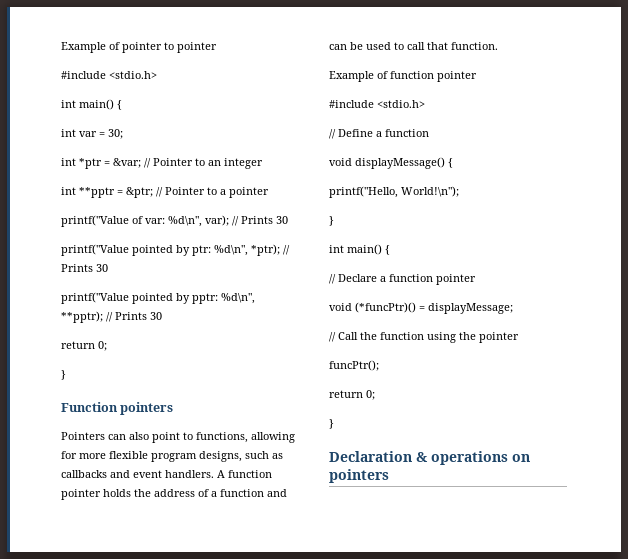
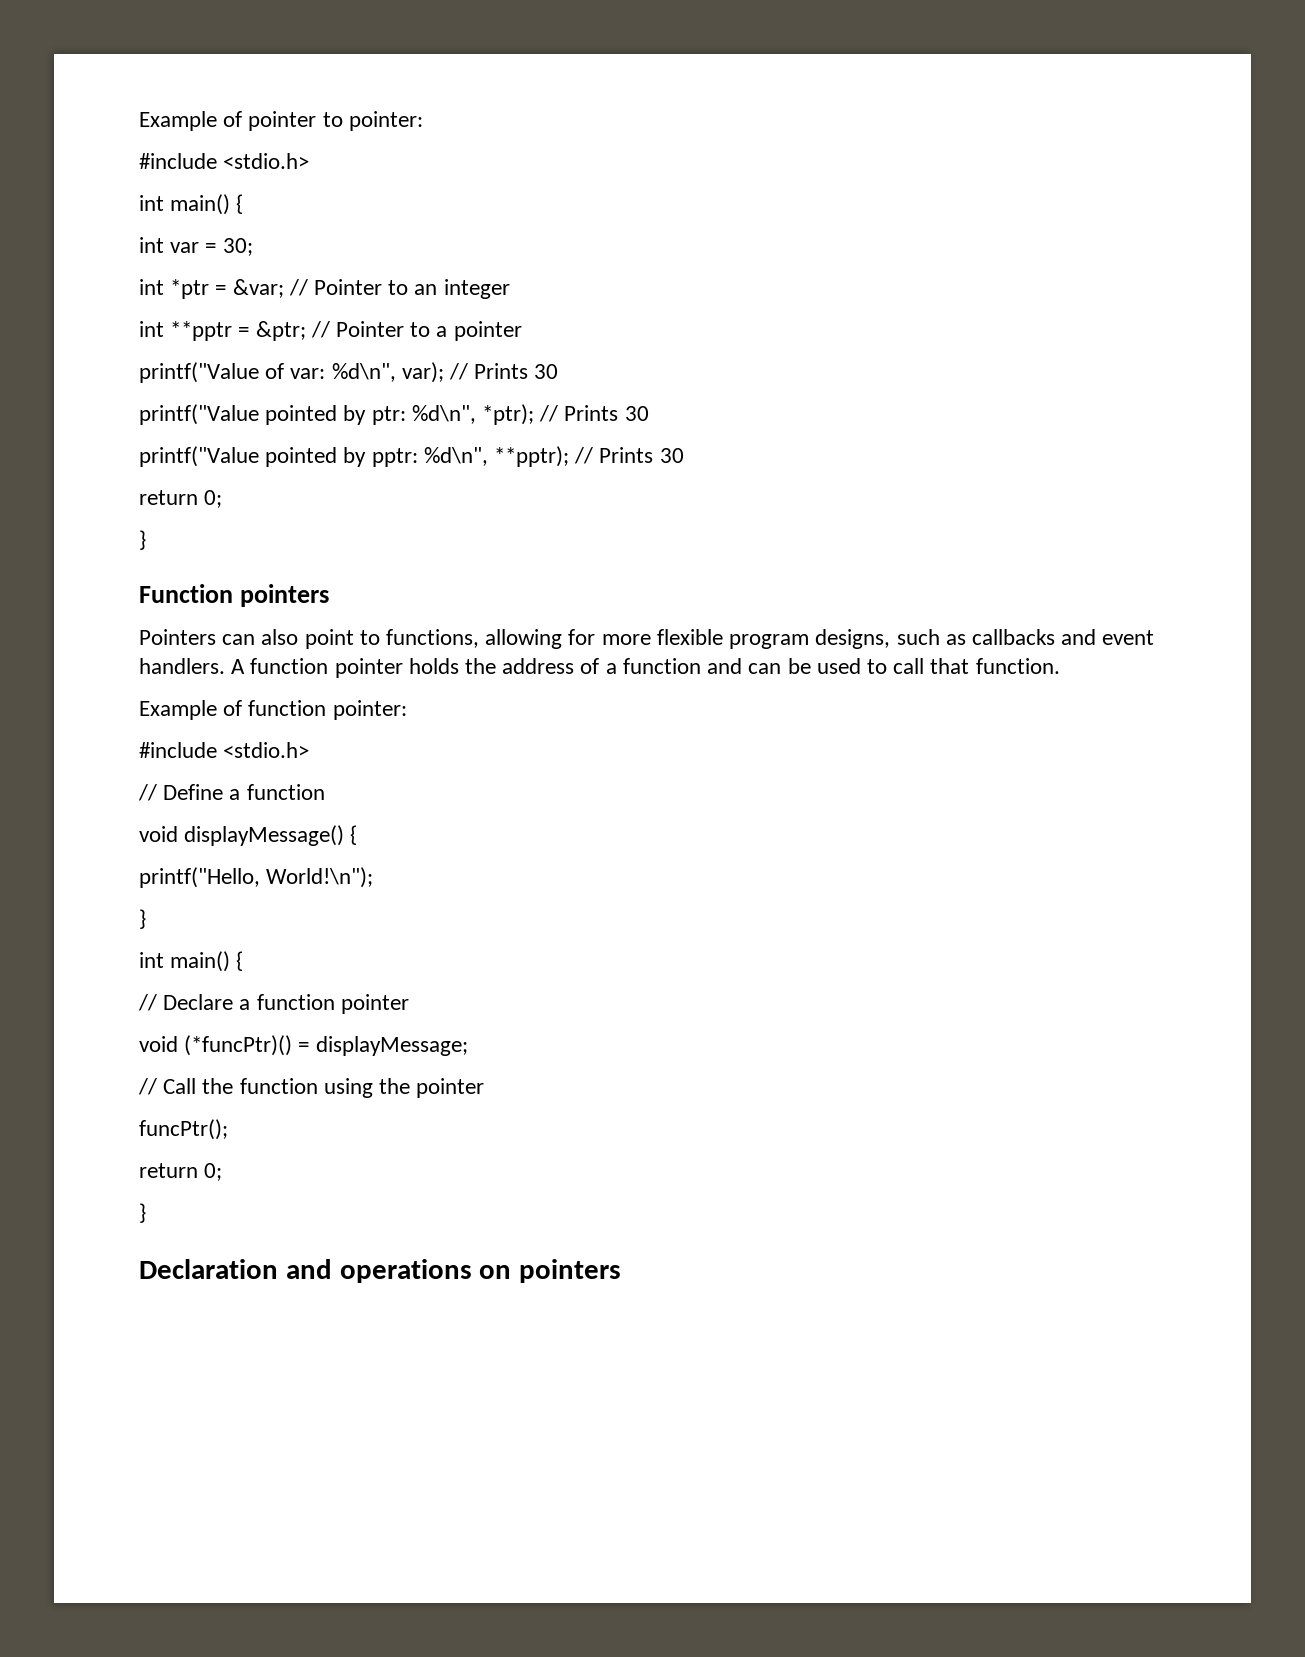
- Example of pointer to pointer
+ Example of pointer to pointer:
- Example of function pointer
+ Example of function pointer:
- Declaration & operations on pointers
+ Declaration and operations on pointers

